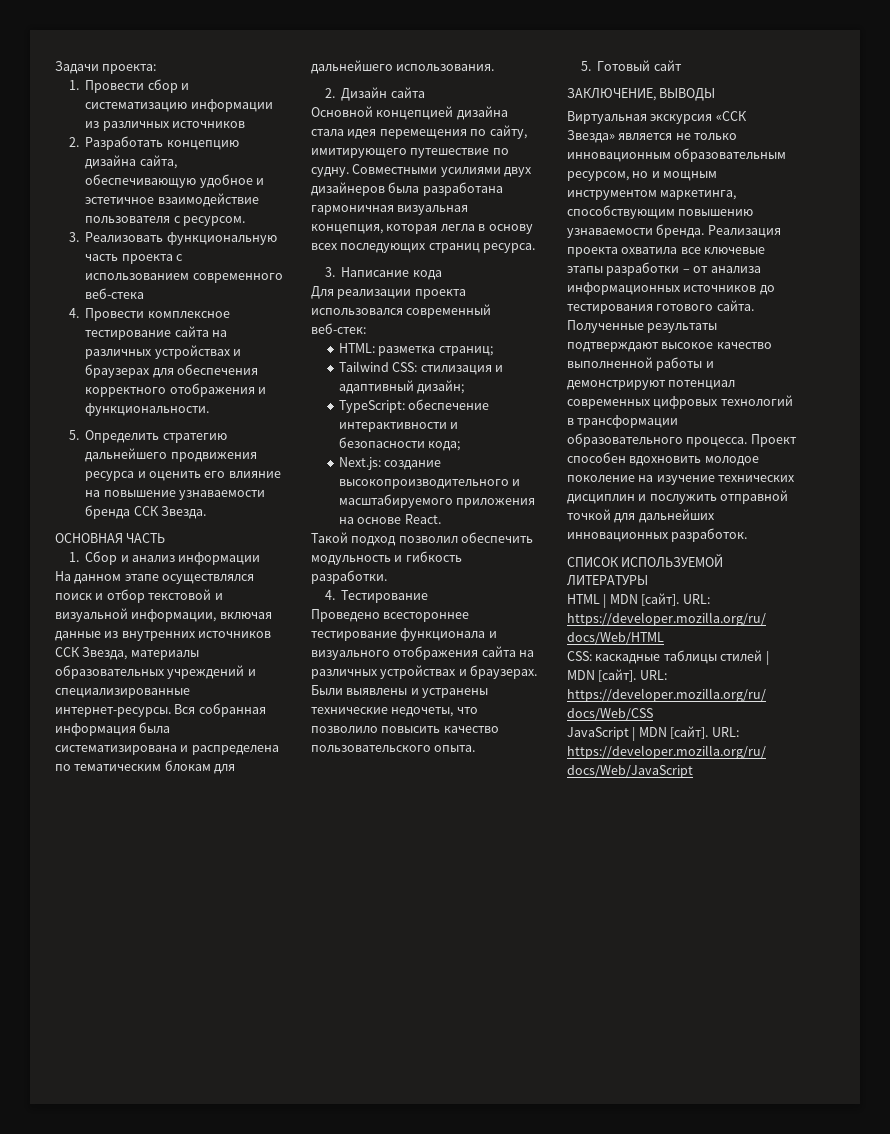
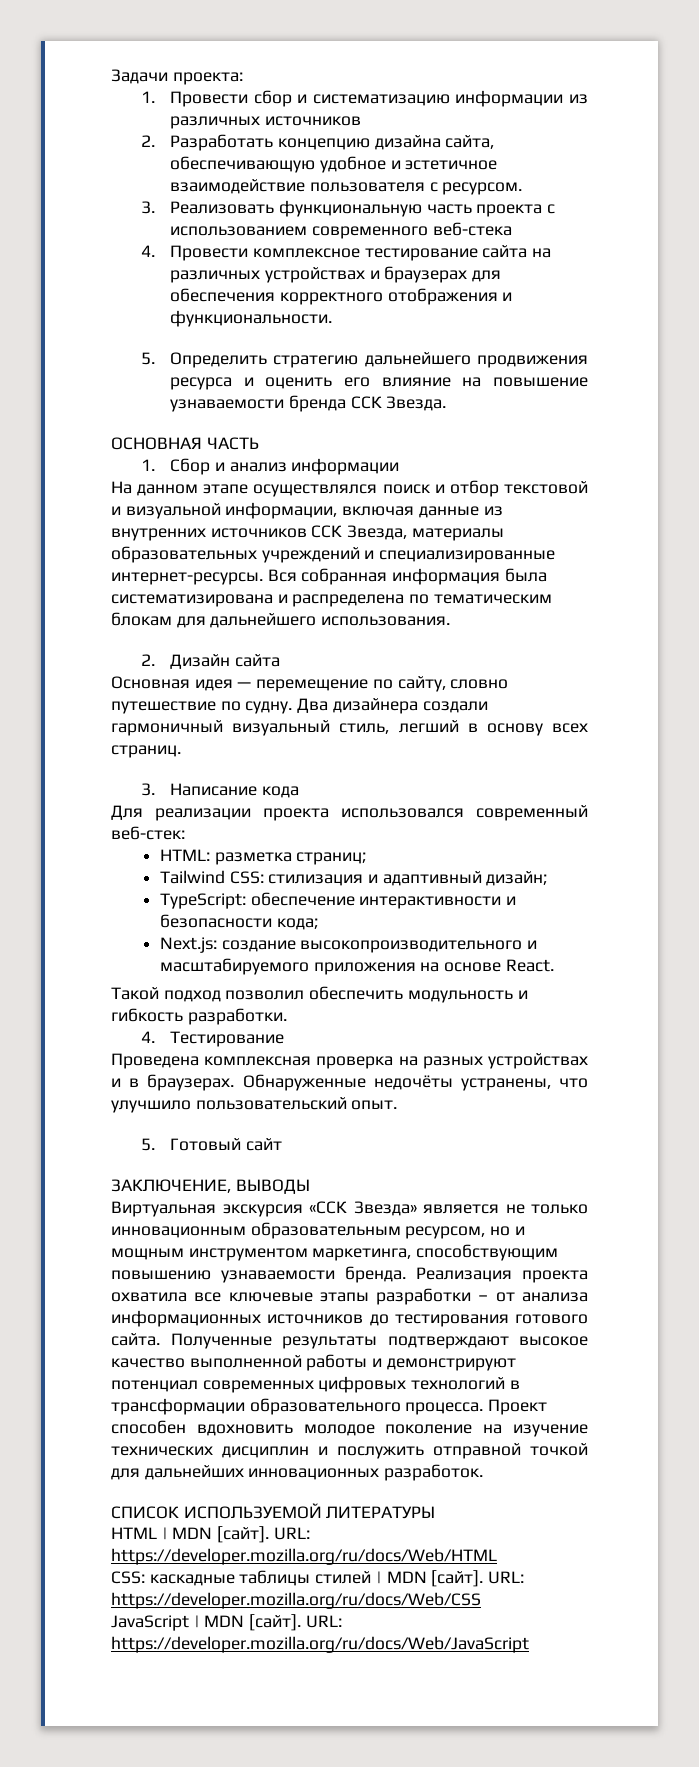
- Основной концепцией дизайна стала идея перемещения по сайту, имитирующего путешествие по судну.
+ Основная идея — перемещение по сайту, словно путешествие по судну.
- Совместными усилиями двух дизайнеров была разработана гармоничная визуальная концепция, которая легла в основу всех последующих страниц ресурса.
+ Два дизайнера создали гармоничный визуальный стиль, легший в основу всех страниц.
- Проведено всестороннее тестирование функционала и визуального отображения сайта на различных устройствах и браузерах. Были выявлены и устранены технические недочеты, что позволило повысить качество пользовательского опыта.
+ Проведена комплексная проверка на разных устройствах и в браузерах. Обнаруженные недочёты устранены, что улучшило пользовательский опыт.

